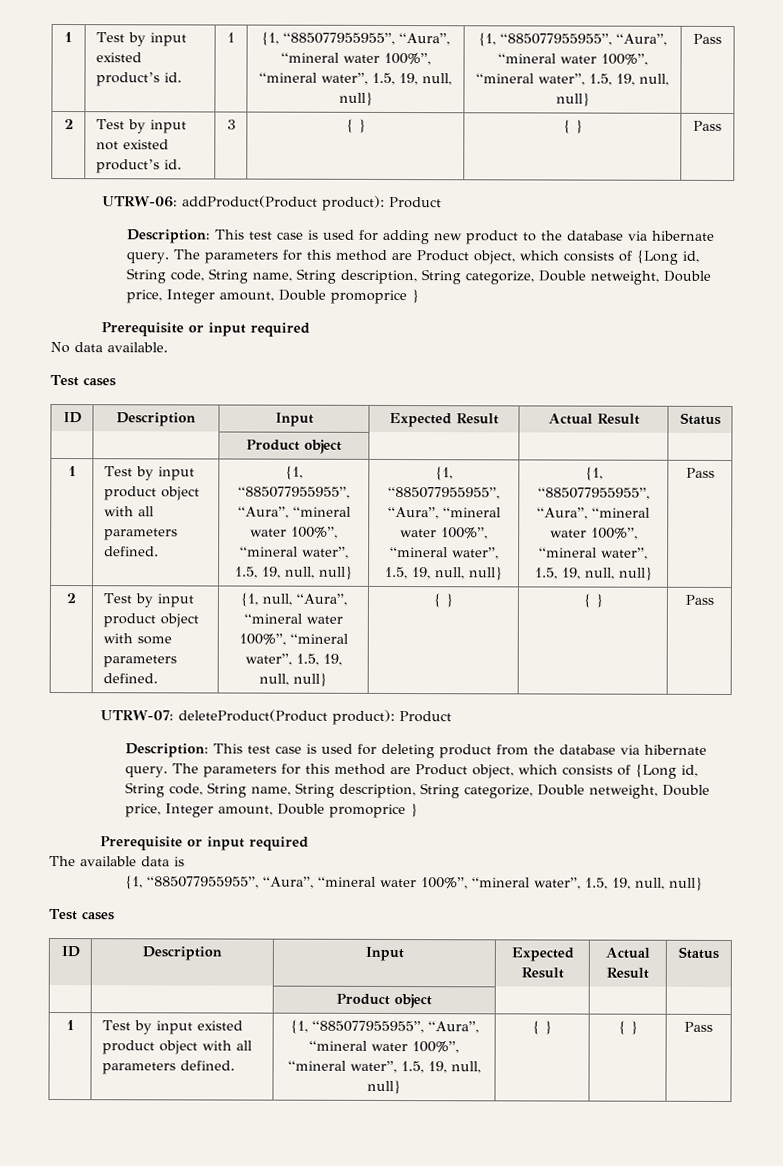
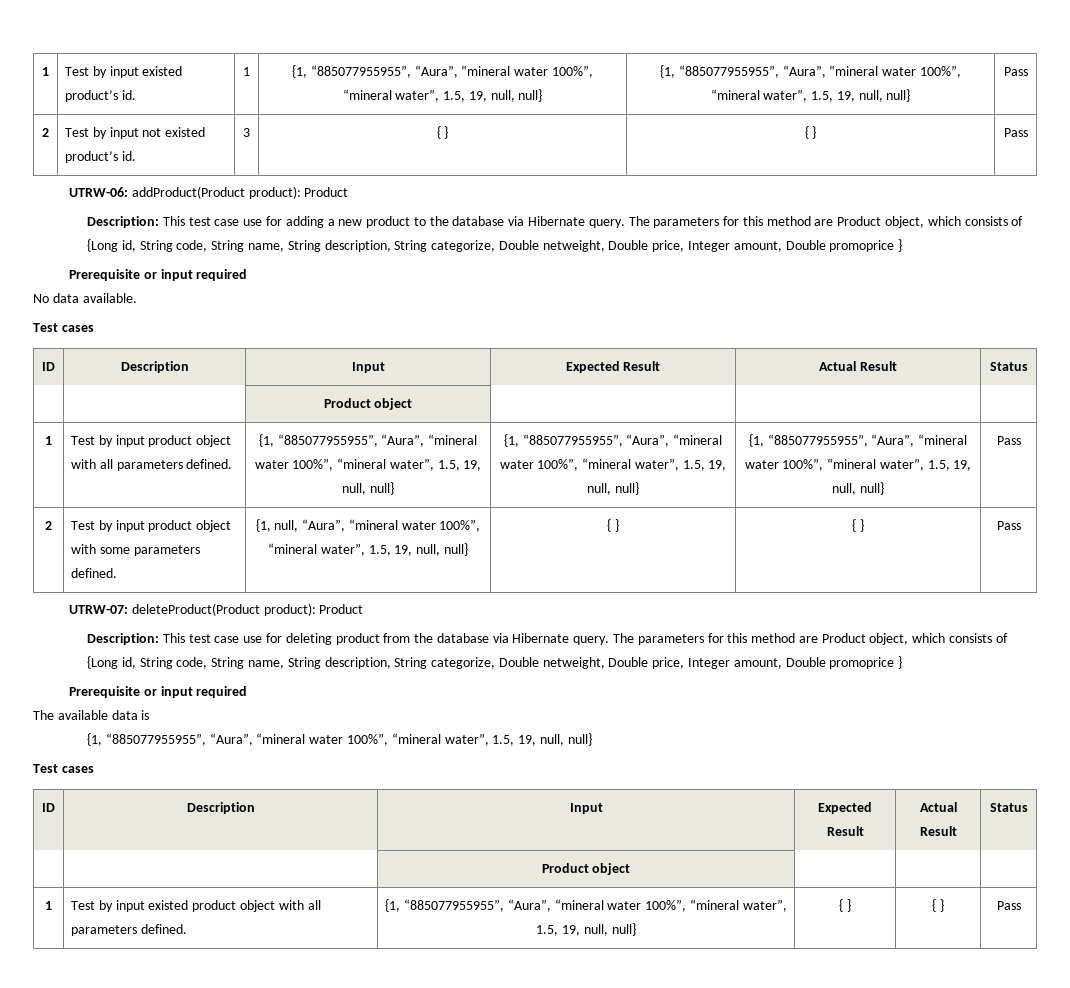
- Description: This test case is used for adding new product to the database via hibernate query.
+ Description: This test case use for adding a new product to the database via Hibernate query.
- Description: This test case is used for deleting product from the database via hibernate query.
+ Description: This test case use for deleting product from the database via Hibernate query.

